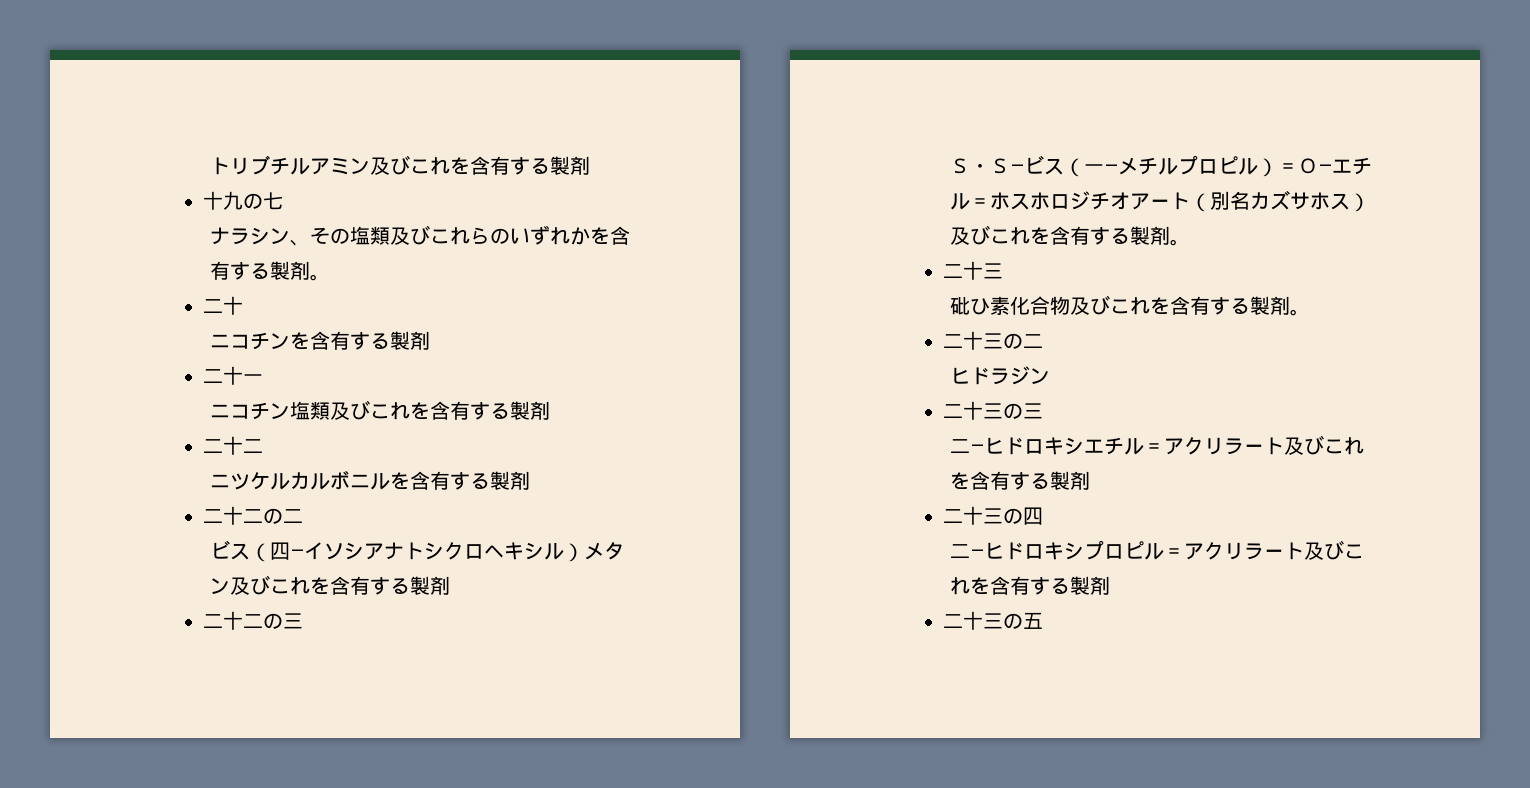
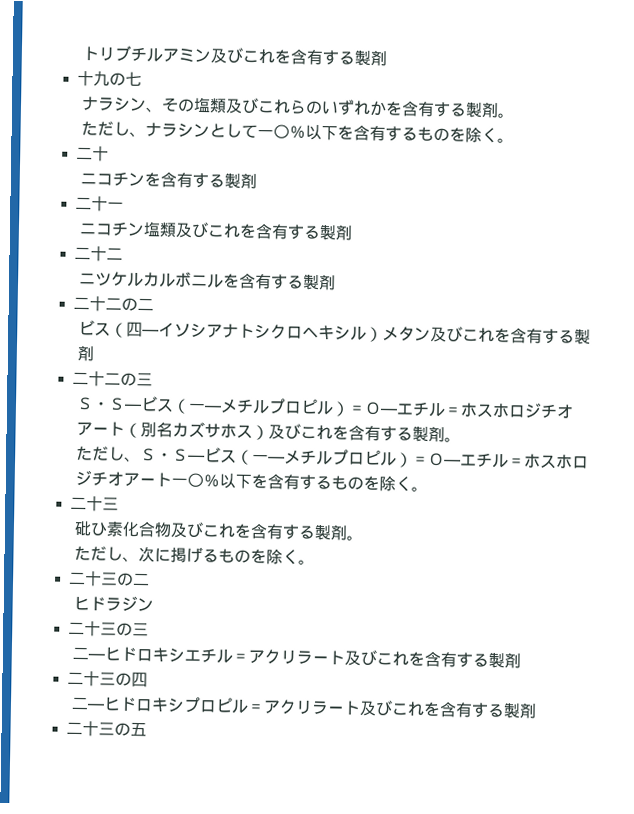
+ ただし、ナラシンとして一〇％以下を含有するものを除く。
+ ただし、Ｓ・Ｓ―ビス（一―メチルプロピル）＝Ｏ―エチル＝ホスホロジチオアート一〇％以下を含有するものを除く。
+ ただし、次に掲げるものを除く。

